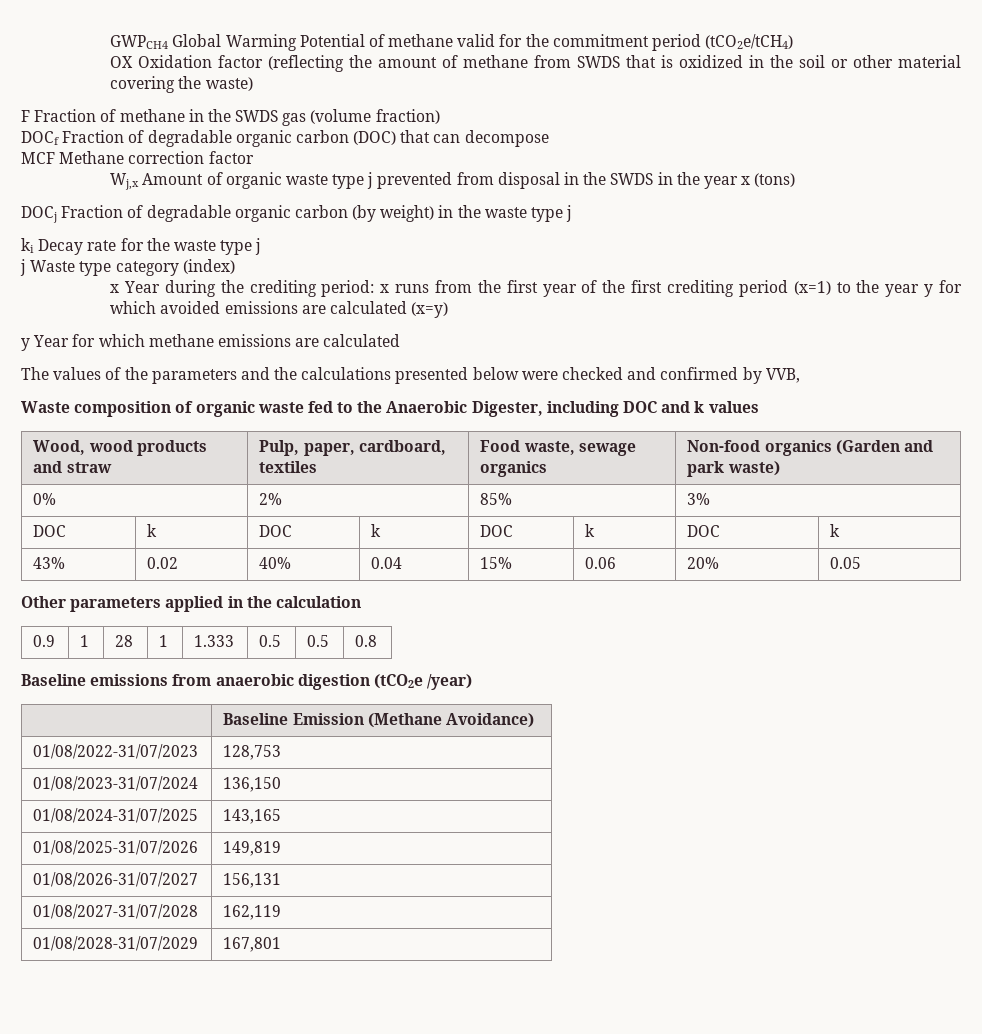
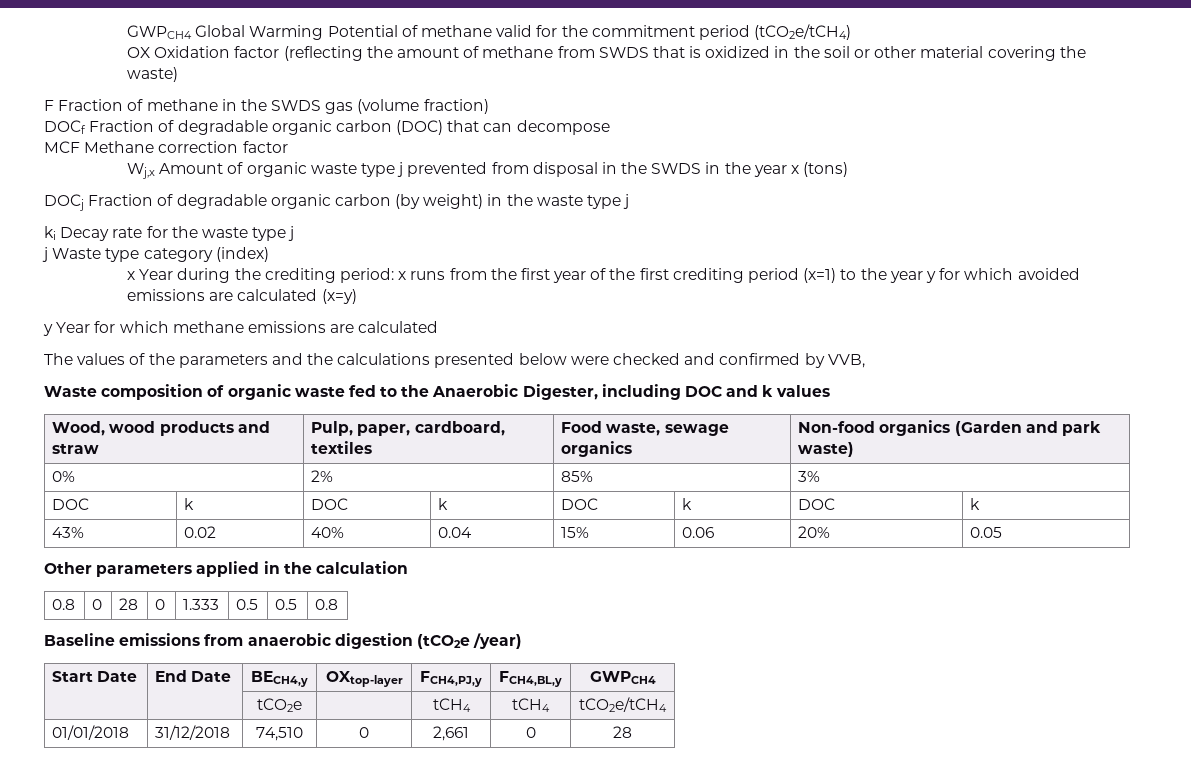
- 0.9 | 1 | 28 | 1 | 1.333 | 0.5 | 0.5 | 0.8
+ 0.8 | 0 | 28 | 0 | 1.333 | 0.5 | 0.5 | 0.8
- | Baseline Emission (Methane Avoidance)
- 01/08/2022-31/07/2023 | 128,753
- 01/08/2023-31/07/2024 | 136,150
- 01/08/2024-31/07/2025 | 143,165
- 01/08/2025-31/07/2026 | 149,819
- 01/08/2026-31/07/2027 | 156,131
- 01/08/2027-31/07/2028 | 162,119
- 01/08/2028-31/07/2029 | 167,801
+ Start Date | End Date | BECH4,y | OXtop-layer | FCH4,PJ,y | FCH4,BL,y | GWPCH4
+ | | tCO2e | | tCH4 | tCH4 | tCO2e/tCH4
+ 01/01/2018 | 31/12/2018 | 74,510 | 0 | 2,661 | 0 | 28

